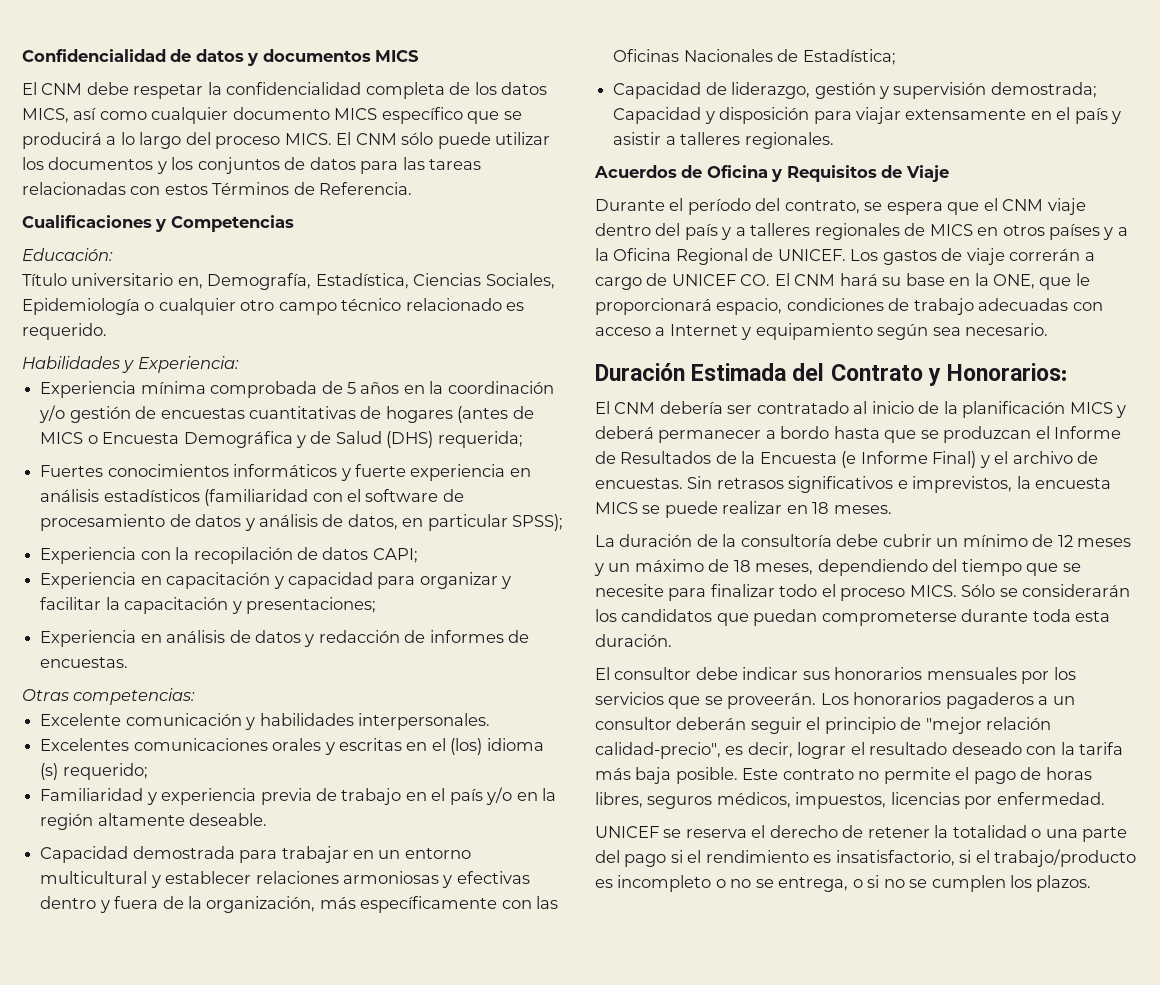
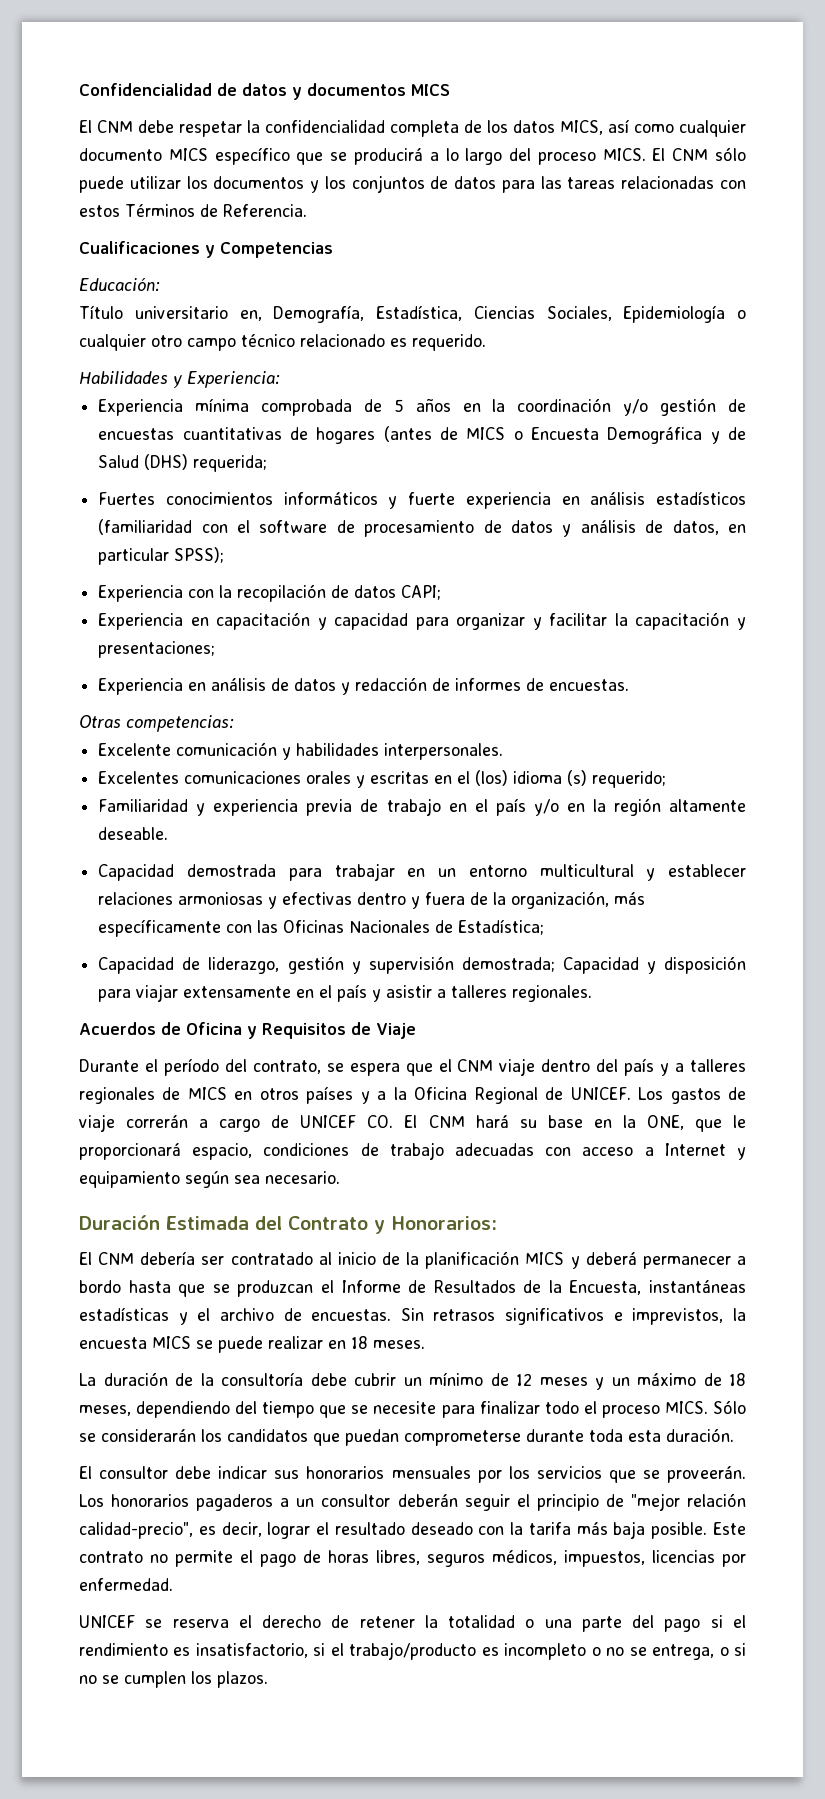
- El CNM debería ser contratado al inicio de la planificación MICS y deberá permanecer a bordo hasta que se produzcan el Informe de Resultados de la Encuesta (e Informe Final) y el archivo de encuestas.
+ El CNM debería ser contratado al inicio de la planificación MICS y deberá permanecer a bordo hasta que se produzcan el Informe de Resultados de la Encuesta, instantáneas estadísticas y el archivo de encuestas.

